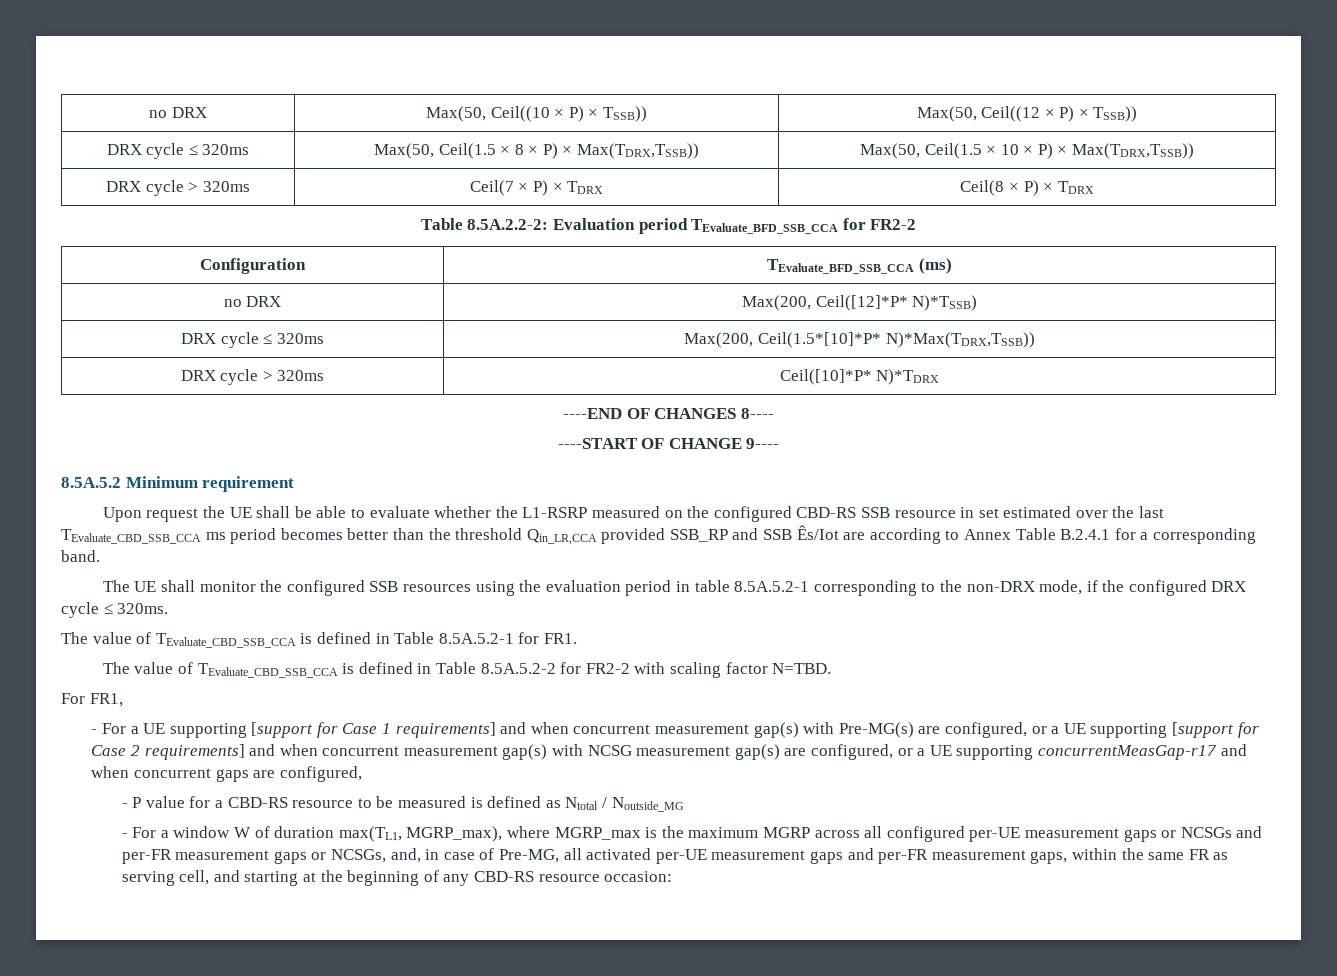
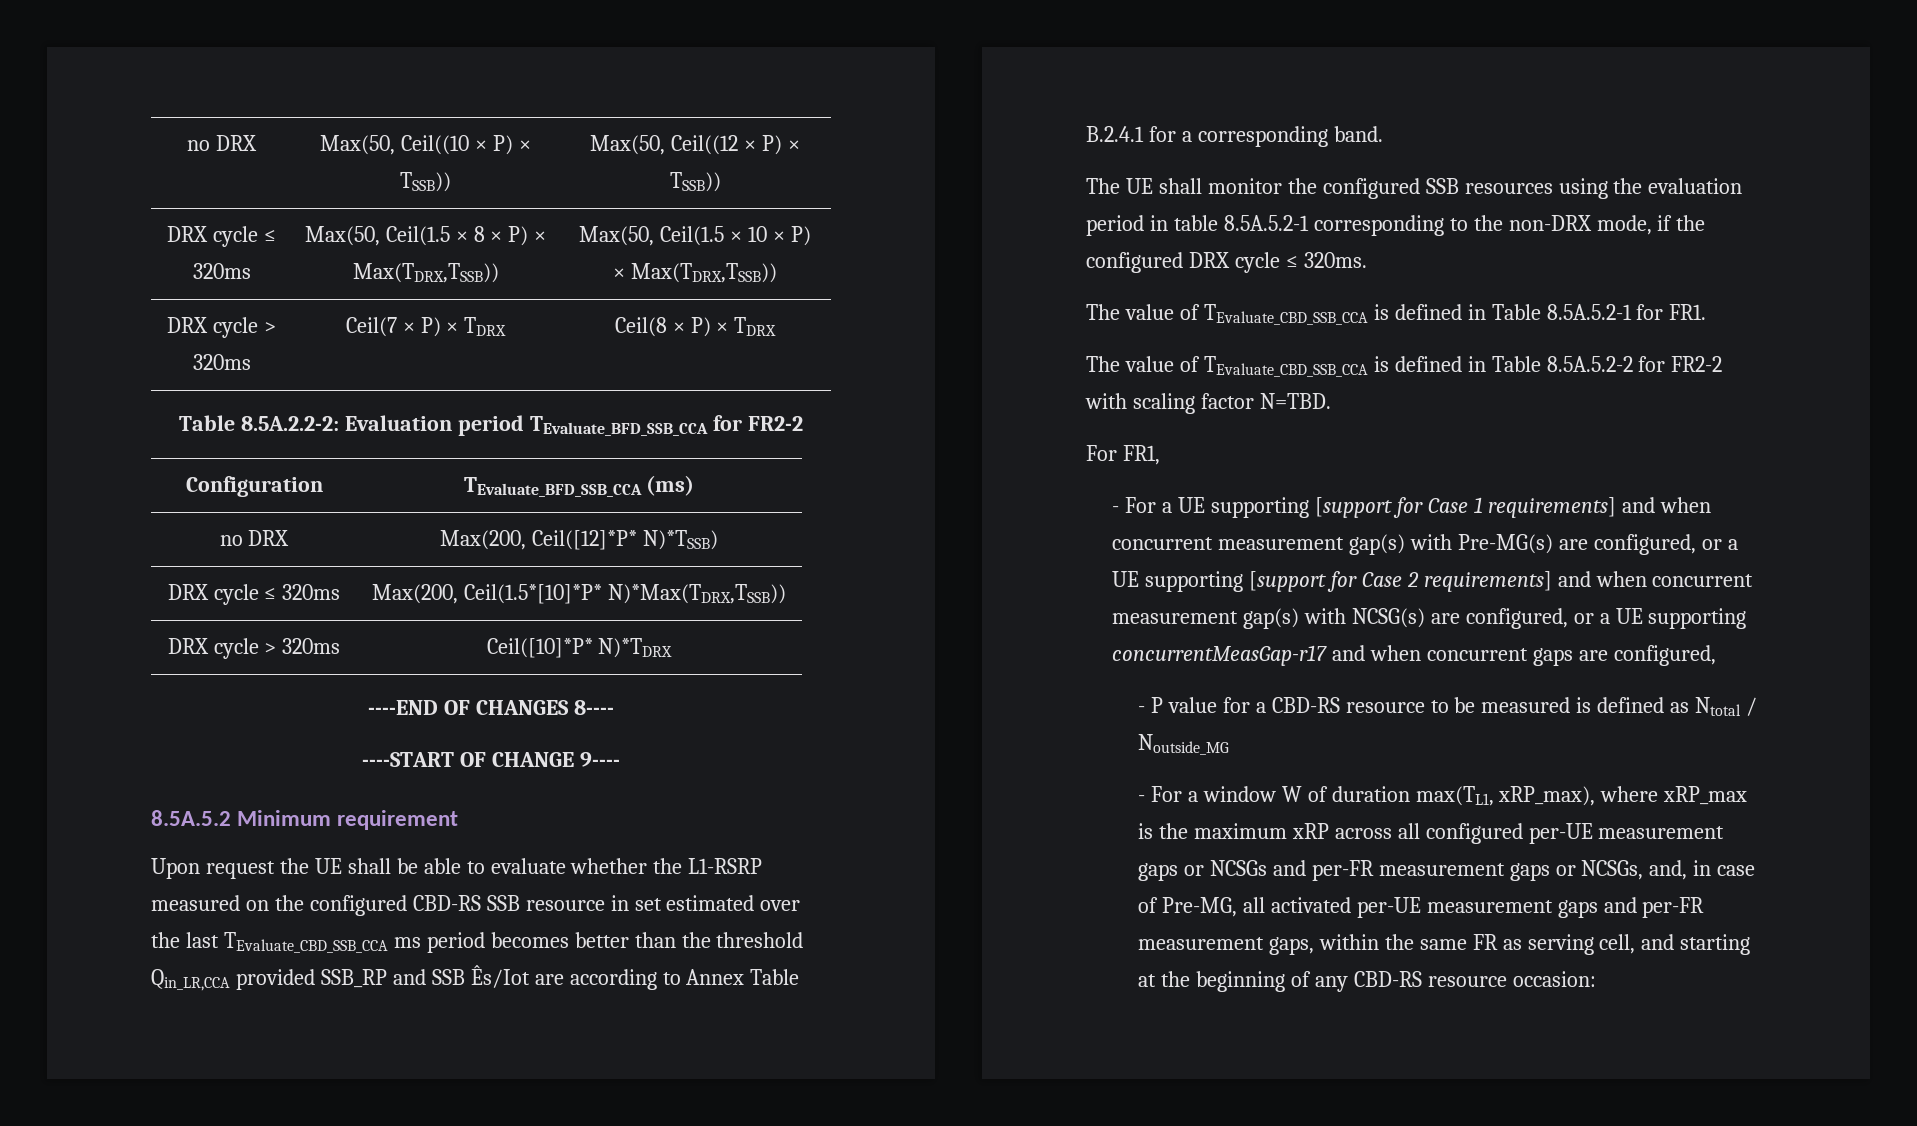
- - For a UE supporting [support for Case 1 requirements] and when concurrent measurement gap(s) with Pre-MG(s) are configured, or a UE supporting [support for Case 2 requirements] and when concurrent measurement gap(s) with NCSG measurement gap(s) are configured, or a UE supporting concurrentMeasGap-r17 and when concurrent gaps are configured,
+ - For a UE supporting [support for Case 1 requirements] and when concurrent measurement gap(s) with Pre-MG(s) are configured, or a UE supporting [support for Case 2 requirements] and when concurrent measurement gap(s) with NCSG(s) are configured, or a UE supporting concurrentMeasGap-r17 and when concurrent gaps are configured,
- - For a window W of duration max(TL1, MGRP_max), where MGRP_max is the maximum MGRP across all configured per-UE measurement gaps or NCSGs and per-FR measurement gaps or NCSGs, and, in case of Pre-MG, all activated per-UE measurement gaps and per-FR measurement gaps, within the same FR as serving cell, and starting at the beginning of any CBD-RS resource occasion:
+ - For a window W of duration max(TL1, xRP_max), where xRP_max is the maximum xRP across all configured per-UE measurement gaps or NCSGs and per-FR measurement gaps or NCSGs, and, in case of Pre-MG, all activated per-UE measurement gaps and per-FR measurement gaps, within the same FR as serving cell, and starting at the beginning of any CBD-RS resource occasion:

